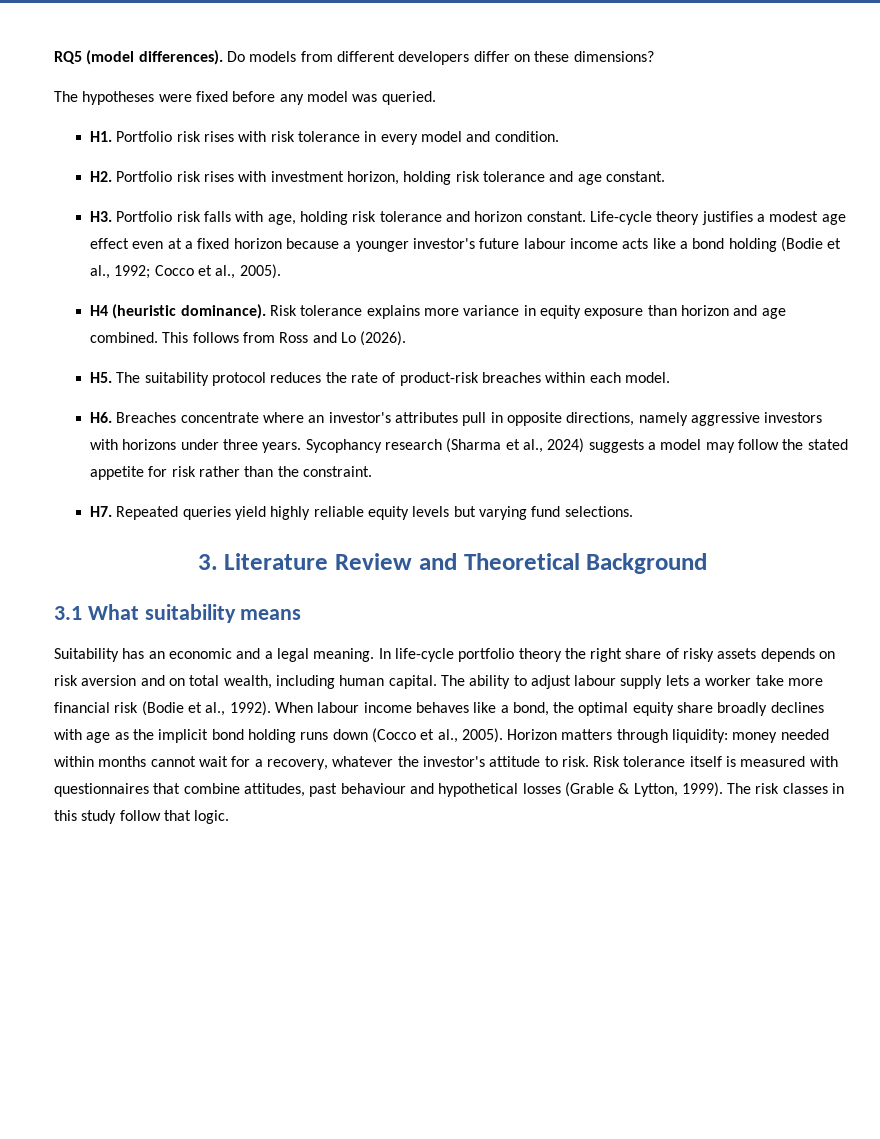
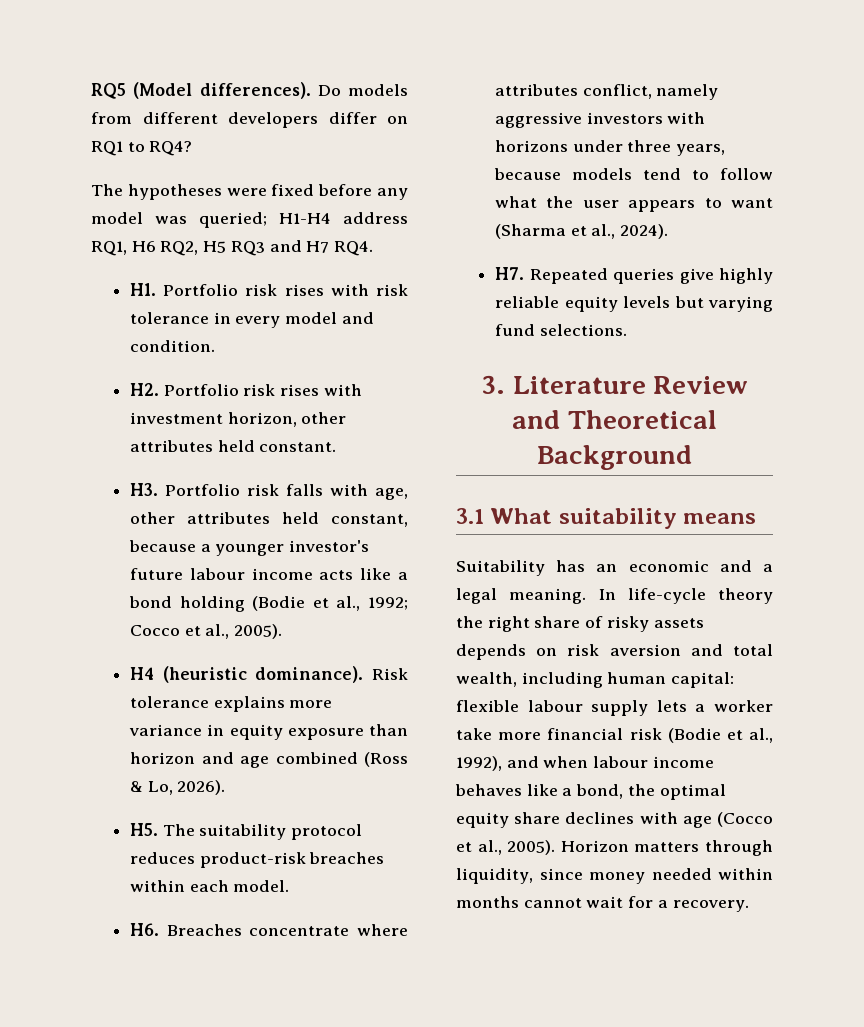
- RQ5 (model differences).
+ RQ5 (Model differences).
- Do models from different developers differ on these dimensions?
+ Do models from different developers differ on RQ1 to RQ4?
- The hypotheses were fixed before any model was queried.
+ The hypotheses were fixed before any model was queried; H1-H4 address RQ1, H6 RQ2, H5 RQ3 and H7 RQ4.
- H2. Portfolio risk rises with investment horizon, holding risk tolerance and age constant.
+ H2. Portfolio risk rises with investment horizon, other attributes held constant.
- H3. Portfolio risk falls with age, holding risk tolerance and horizon constant. Life-cycle theory justifies a modest age effect even at a fixed horizon because a younger investor's future labour income acts like a bond holding (Bodie et al., 1992; Cocco et al., 2005).
+ H3. Portfolio risk falls with age, other attributes held constant, because a younger investor's future labour income acts like a bond holding (Bodie et al., 1992; Cocco et al., 2005).
- Risk tolerance explains more variance in equity exposure than horizon and age combined. This follows from Ross and Lo (2026).
+ Risk tolerance explains more variance in equity exposure than horizon and age combined (Ross & Lo, 2026).
- H5. The suitability protocol reduces the rate of product-risk breaches within each model.
+ H5. The suitability protocol reduces product-risk breaches within each model.
- H6. Breaches concentrate where an investor's attributes pull in opposite directions, namely aggressive investors with horizons under three years. Sycophancy research (Sharma et al., 2024) suggests a model may follow the stated appetite for risk rather than the constraint.
+ H6. Breaches concentrate where attributes conflict, namely aggressive investors with horizons under three years, because models tend to follow what the user appears to want (Sharma et al., 2024).
- H7. Repeated queries yield highly reliable equity levels but varying fund selections.
+ H7. Repeated queries give highly reliable equity levels but varying fund selections.
- In life-cycle portfolio theory the right share of risky assets depends on risk aversion and on total wealth, including human capital. The ability to adjust labour supply lets a worker take more financial risk (Bodie et al., 1992). When labour income behaves like a bond, the optimal equity share broadly declines with age as the implicit bond holding runs down (Cocco et al., 2005).
+ In life-cycle theory the right share of risky assets depends on risk aversion and total wealth, including human capital: flexible labour supply lets a worker take more financial risk (Bodie et al., 1992), and when labour income behaves like a bond, the optimal equity share declines with age (Cocco et al., 2005).
- Horizon matters through liquidity: money needed within months cannot wait for a recovery, whatever the investor's attitude to risk. Risk tolerance itself is measured with questionnaires that combine attitudes, past behaviour and hypothetical losses (Grable & Lytton, 1999). The risk classes in this study follow that logic.
+ Horizon matters through liquidity, since money needed within months cannot wait for a recovery.

